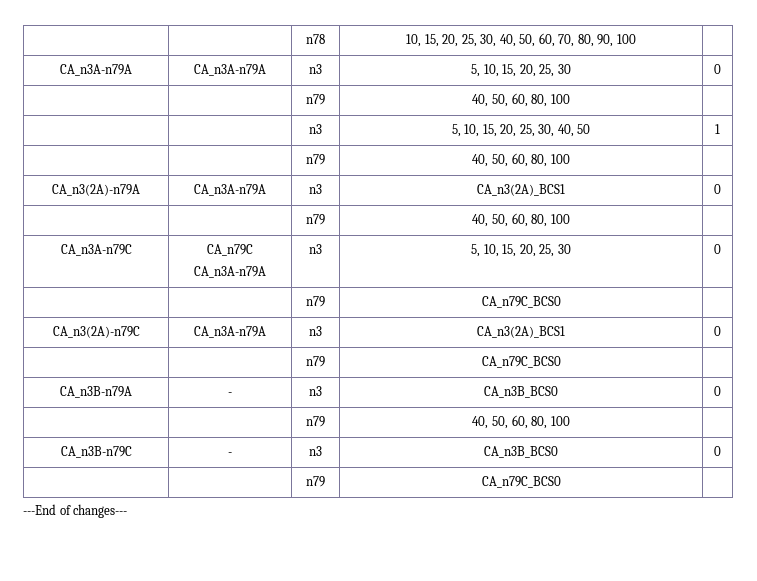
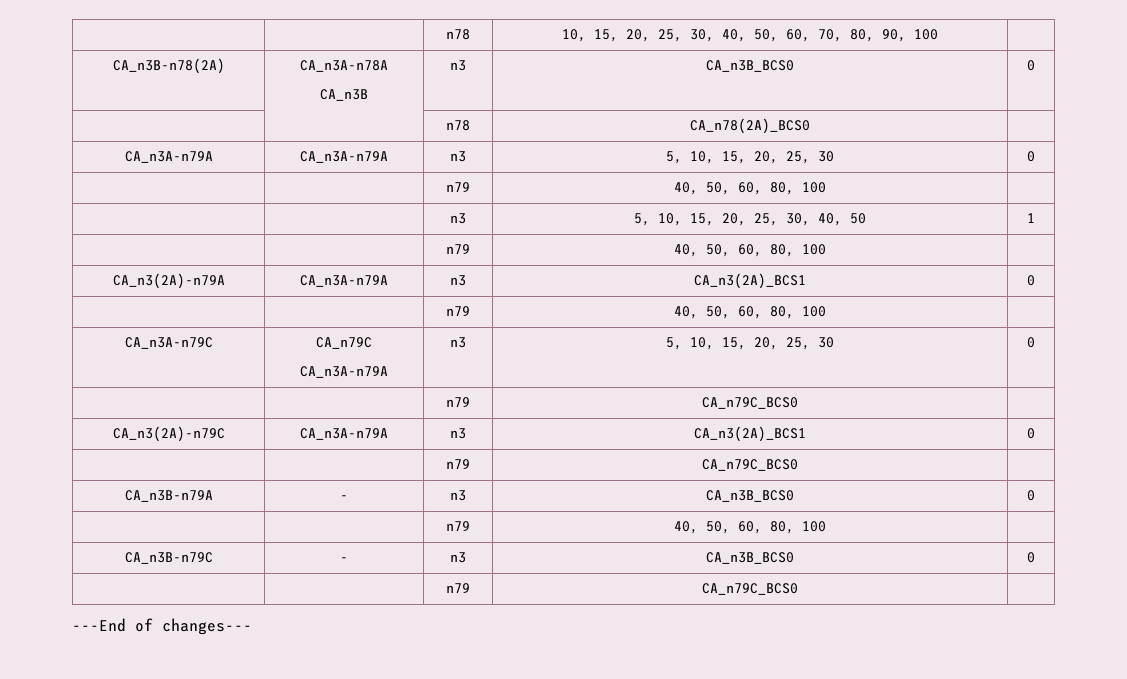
+ CA_n3B-n78(2A) | CA_n3A-n78A
+ CA_n3B | n3 | CA_n3B_BCS0 | 0
+ | | n78 | CA_n78(2A)_BCS0 |

